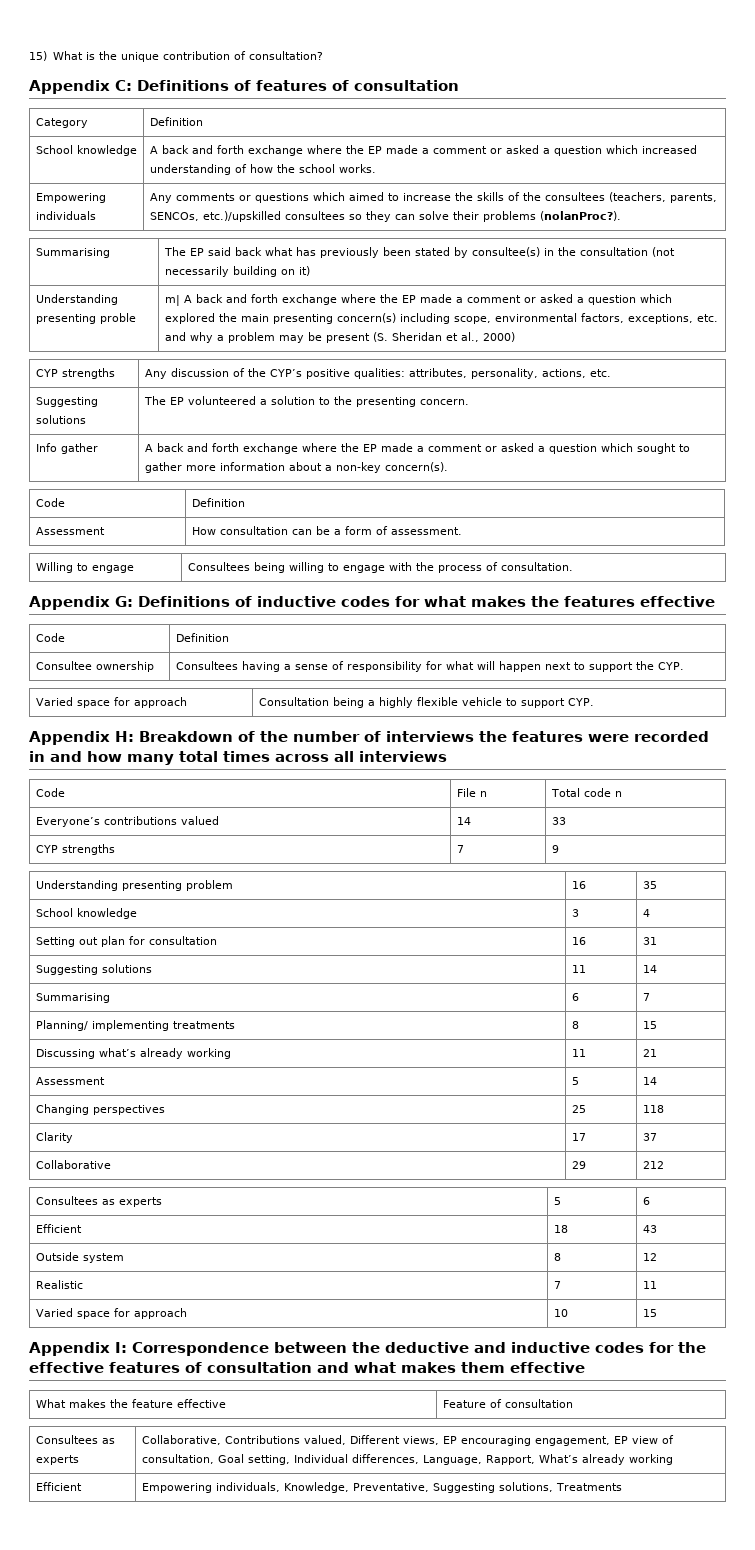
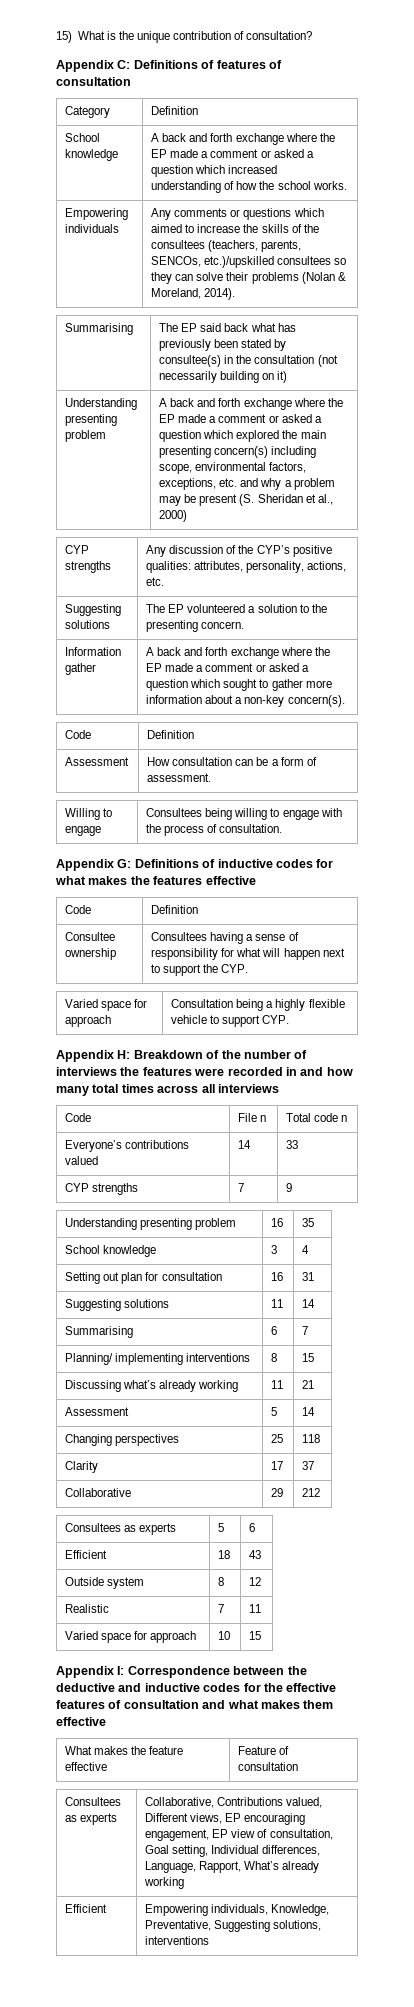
- Empowering individuals | Any comments or questions which aimed to increase the skills of the consultees (teachers, parents, SENCOs, etc.)/upskilled consultees so they can solve their problems (nolanProc?).
+ Empowering individuals | Any comments or questions which aimed to increase the skills of the consultees (teachers, parents, SENCOs, etc.)/upskilled consultees so they can solve their problems (Nolan & Moreland, 2014).
- Understanding presenting proble | m| A back and forth exchange where the EP made a comment or asked a question which explored the main presenting concern(s) including scope, environmental factors, exceptions, etc. and why a problem may be present (S. Sheridan et al., 2000)
+ Understanding presenting problem | A back and forth exchange where the EP made a comment or asked a question which explored the main presenting concern(s) including scope, environmental factors, exceptions, etc. and why a problem may be present (S. Sheridan et al., 2000)
- Info gather | A back and forth exchange where the EP made a comment or asked a question which sought to gather more information about a non-key concern(s).
+ Information gather | A back and forth exchange where the EP made a comment or asked a question which sought to gather more information about a non-key concern(s).
- Planning/ implementing treatments | 8 | 15
+ Planning/ implementing interventions | 8 | 15
- Efficient | Empowering individuals, Knowledge, Preventative, Suggesting solutions, Treatments
+ Efficient | Empowering individuals, Knowledge, Preventative, Suggesting solutions, interventions

